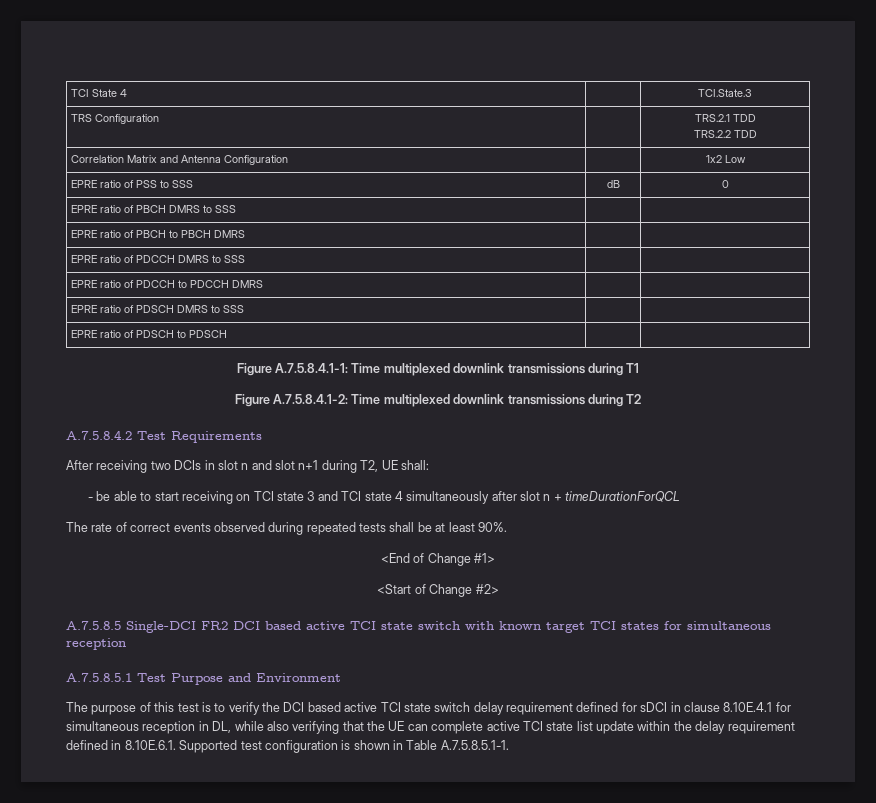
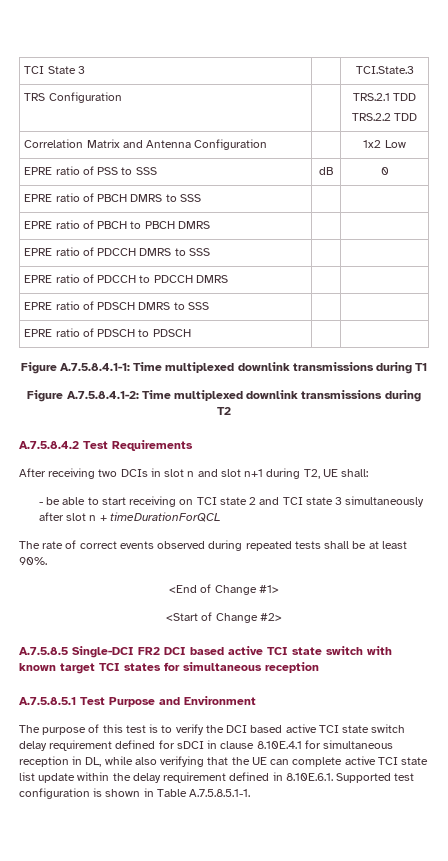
- TCI State 4 | | TCI.State.3
+ TCI State 3 | | TCI.State.3
- - be able to start receiving on TCI state 3 and TCI state 4 simultaneously after slot n + timeDurationForQCL
+ - be able to start receiving on TCI state 2 and TCI state 3 simultaneously after slot n + timeDurationForQCL

